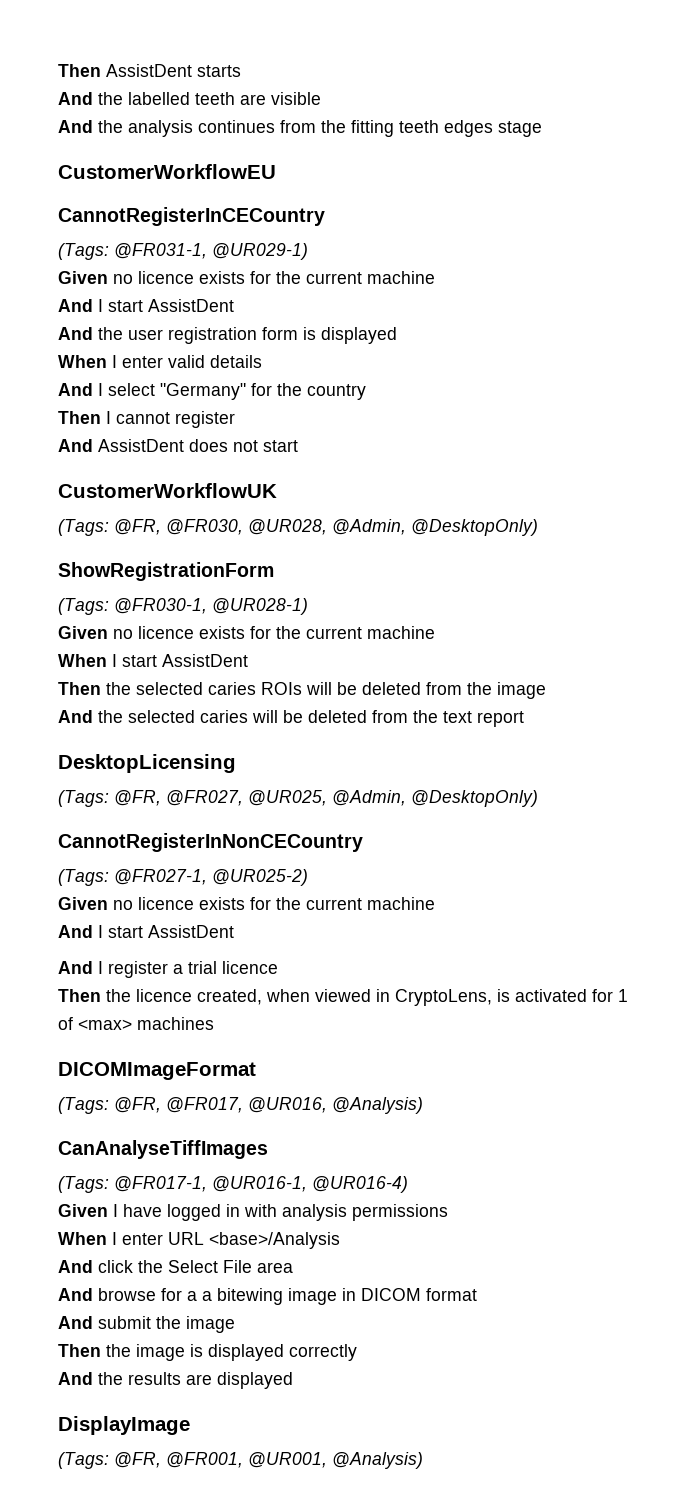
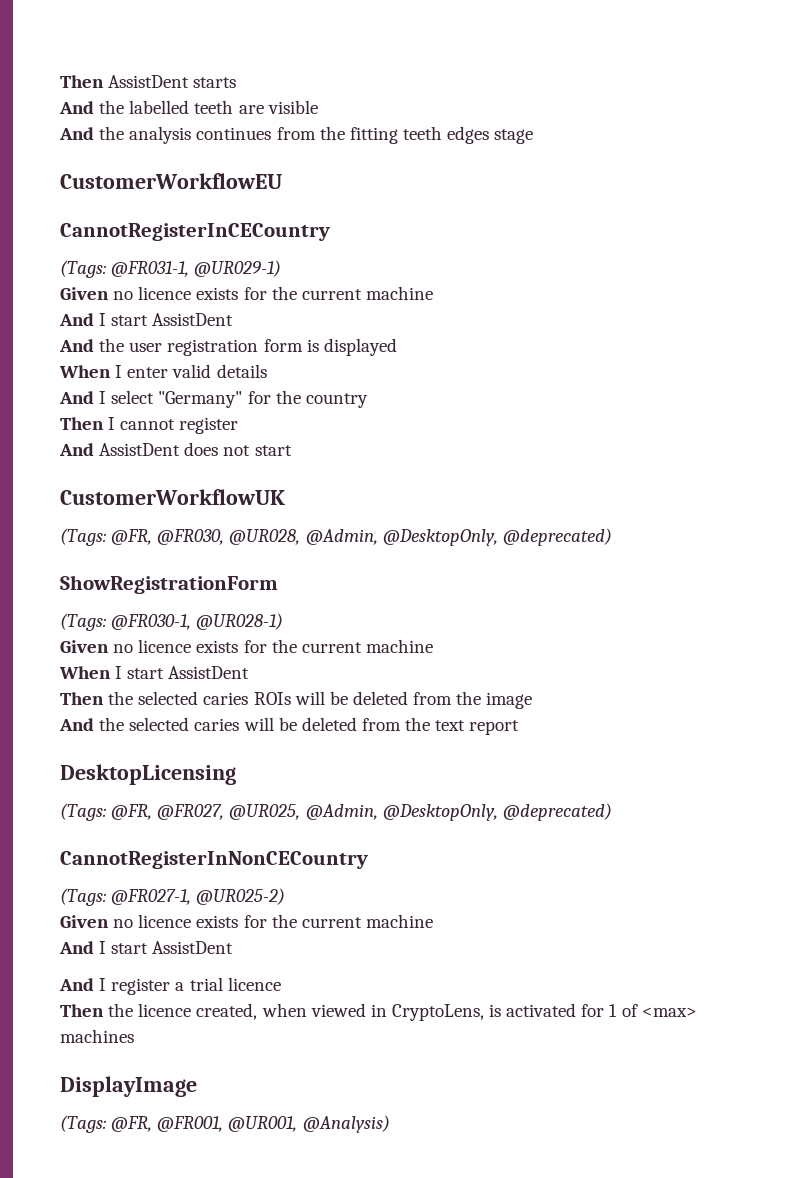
- (Tags: @FR, @FR030, @UR028, @Admin, @DesktopOnly)
+ (Tags: @FR, @FR030, @UR028, @Admin, @DesktopOnly, @deprecated)
- (Tags: @FR, @FR027, @UR025, @Admin, @DesktopOnly)
+ (Tags: @FR, @FR027, @UR025, @Admin, @DesktopOnly, @deprecated)
- DICOMImageFormat
- (Tags: @FR, @FR017, @UR016, @Analysis)
- CanAnalyseTiffImages
- (Tags: @FR017-1, @UR016-1, @UR016-4)
- Given I have logged in with analysis permissions
- When I enter URL <base>/Analysis
- And click the Select File area
- And browse for a a bitewing image in DICOM format
- And submit the image
- Then the image is displayed correctly
- And the results are displayed

